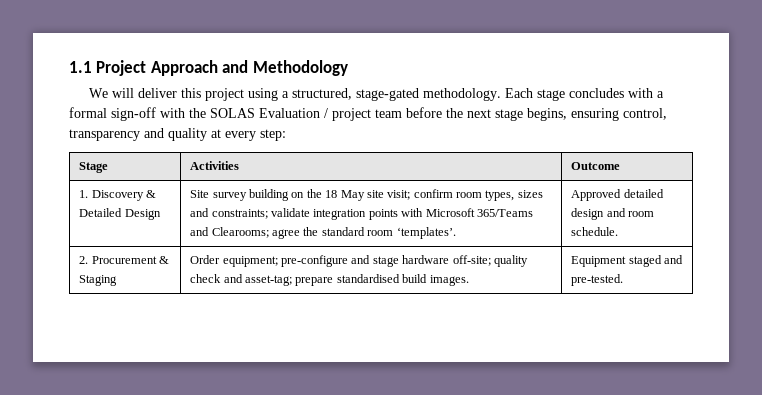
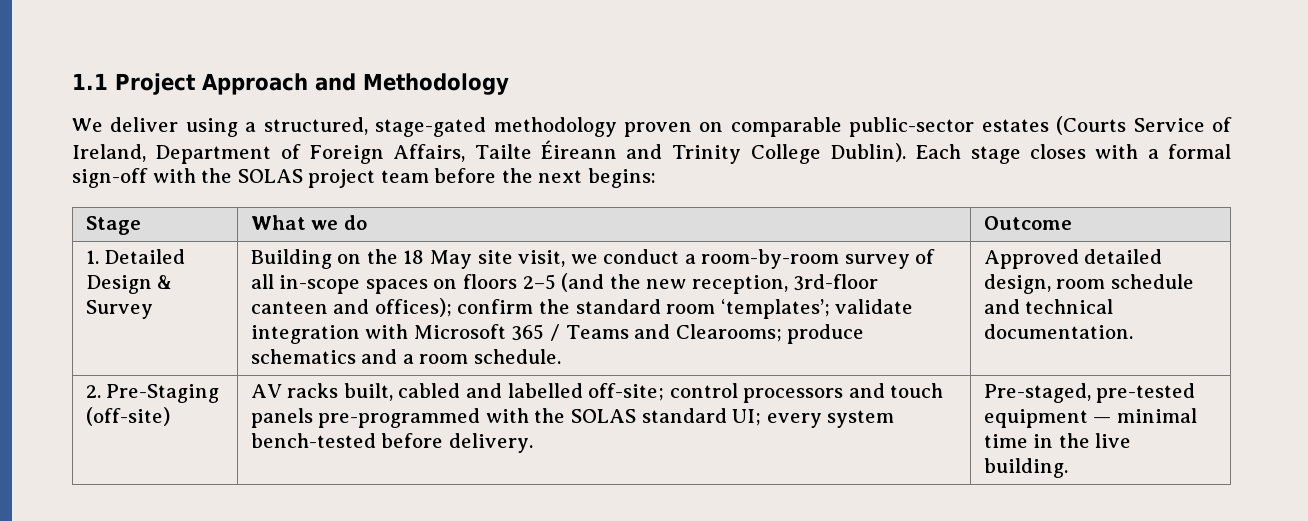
- We will deliver this project using a structured, stage-gated methodology.
+ We deliver using a structured, stage-gated methodology proven on comparable public-sector estates (Courts Service of Ireland, Department of Foreign Affairs, Tailte Éireann and Trinity College Dublin).
- Each stage concludes with a formal sign-off with the SOLAS Evaluation / project team before the next stage begins, ensuring control, transparency and quality at every step:
- Stage | Activities | Outcome
+ Each stage closes with a formal sign-off with the SOLAS project team before the next begins:
+ Stage | What we do | Outcome
- 1. Discovery & Detailed Design | Site survey building on the 18 May site visit; confirm room types, sizes and constraints; validate integration points with Microsoft 365/Teams and Clearooms; agree the standard room ‘templates’. | Approved detailed design and room schedule.
- 2. Procurement & Staging | Order equipment; pre-configure and stage hardware off-site; quality check and asset-tag; prepare standardised build images. | Equipment staged and pre-tested.
+ 1. Detailed Design & Survey | Building on the 18 May site visit, we conduct a room-by-room survey of all in-scope spaces on floors 2–5 (and the new reception, 3rd-floor canteen and offices); confirm the standard room ‘templates’; validate integration with Microsoft 365 / Teams and Clearooms; produce schematics and a room schedule. | Approved detailed design, room schedule and technical documentation.
+ 2. Pre-Staging (off-site) | AV racks built, cabled and labelled off-site; control processors and touch panels pre-programmed with the SOLAS standard UI; every system bench-tested before delivery. | Pre-staged, pre-tested equipment — minimal time in the live building.

